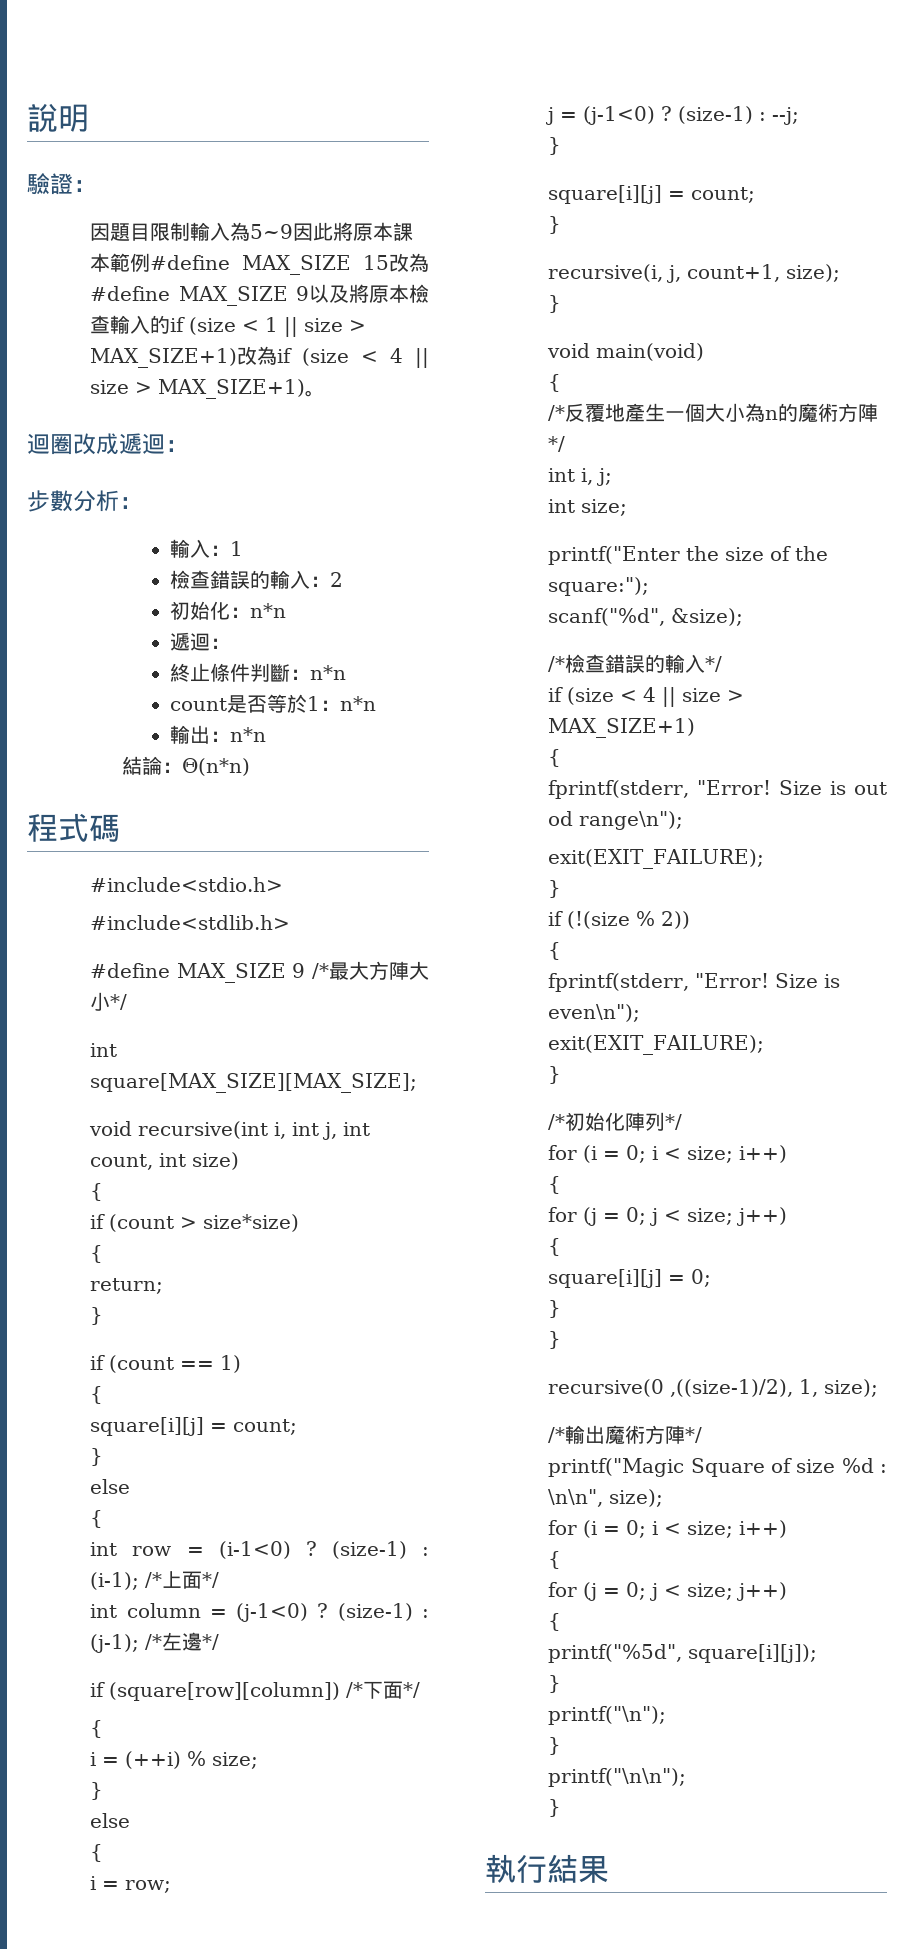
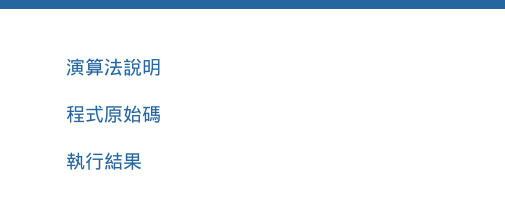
- 說明
+ 演算法說明
- 驗證：
- 因題目限制輸入為5~9因此將原本課本範例#define MAX_SIZE 15改為#define MAX_SIZE 9以及將原本檢查輸入的if (size < 1 || size > MAX_SIZE+1)改為if (size < 4 || size > MAX_SIZE+1)。
- 迴圈改成遞迴：
- 步數分析：
- 輸入：1
- 檢查錯誤的輸入：2
- 初始化：n*n
- 遞迴：
- 終止條件判斷：n*n
- count是否等於1：n*n
- 輸出：n*n
- 結論：Θ(n*n)
- 程式碼
+ 程式原始碼
- #include<stdio.h>
- #include<stdlib.h>
- #define MAX_SIZE 9 /*最大方陣大小*/
- int square[MAX_SIZE][MAX_SIZE];
- void recursive(int i, int j, int count, int size)
- {
- if (count > size*size)
- {
- return;
- }
- if (count == 1)
- {
- square[i][j] = count;
- }
- else
- {
- int row = (i-1<0) ? (size-1) : (i-1); /*上面*/
- int column = (j-1<0) ? (size-1) : (j-1); /*左邊*/
- if (square[row][column]) /*下面*/
- {
- i = (++i) % size;
- }
- else
- {
- i = row;
- j = (j-1<0) ? (size-1) : --j;
- }
- square[i][j] = count;
- }
- recursive(i, j, count+1, size);
- }
- void main(void)
- {
- /*反覆地產生一個大小為n的魔術方陣*/
- int i, j;
- int size;
- printf("Enter the size of the square:");
- scanf("%d", &size);
- /*檢查錯誤的輸入*/
- if (size < 4 || size > MAX_SIZE+1)
- {
- fprintf(stderr, "Error! Size is out od range\n");
- exit(EXIT_FAILURE);
- }
- if (!(size % 2))
- {
- fprintf(stderr, "Error! Size is even\n");
- exit(EXIT_FAILURE);
- }
- /*初始化陣列*/
- for (i = 0; i < size; i++)
- {
- for (j = 0; j < size; j++)
- {
- square[i][j] = 0;
- }
- }
- recursive(0 ,((size-1)/2), 1, size);
- /*輸出魔術方陣*/
- printf("Magic Square of size %d : \n\n", size);
- for (i = 0; i < size; i++)
- {
- for (j = 0; j < size; j++)
- {
- printf("%5d", square[i][j]);
- }
- printf("\n");
- }
- printf("\n\n");
- }

